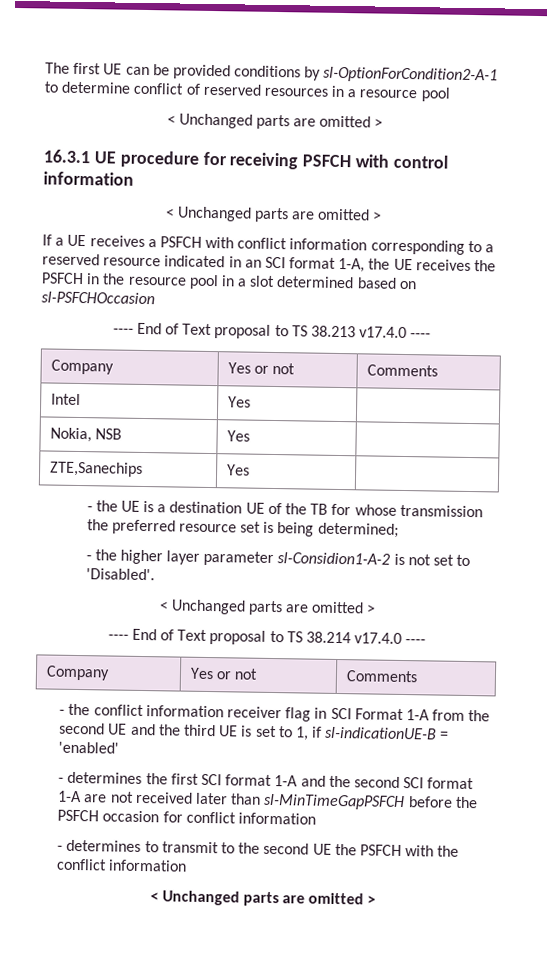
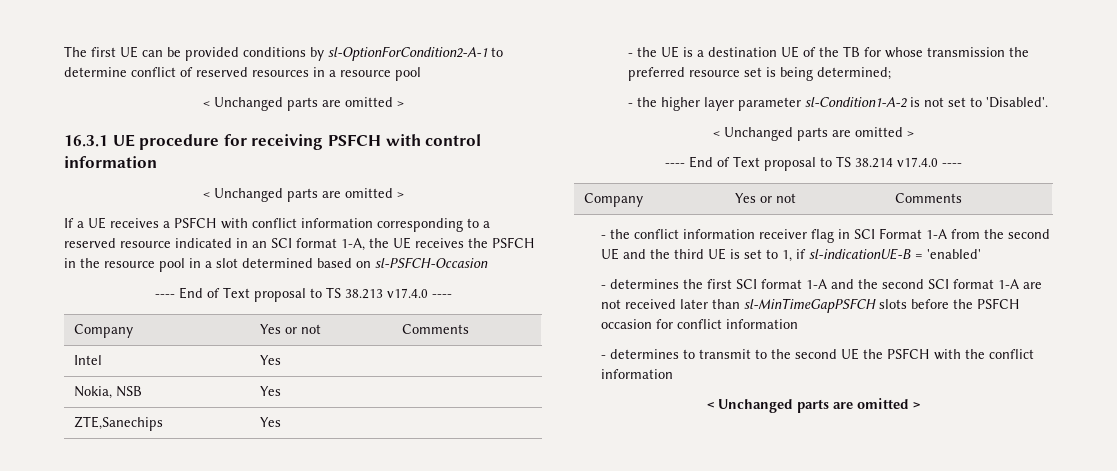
- If a UE receives a PSFCH with conflict information corresponding to a reserved resource indicated in an SCI format 1-A, the UE receives the PSFCH in the resource pool in a slot determined based on sl-PSFCHOccasion
+ If a UE receives a PSFCH with conflict information corresponding to a reserved resource indicated in an SCI format 1-A, the UE receives the PSFCH in the resource pool in a slot determined based on sl-PSFCH-Occasion
- - the higher layer parameter sl-Considion1-A-2 is not set to 'Disabled'.
+ - the higher layer parameter sl-Condition1-A-2 is not set to 'Disabled'.
- - determines the first SCI format 1-A and the second SCI format 1-A are not received later than sl-MinTimeGapPSFCH before the PSFCH occasion for conflict information
+ - determines the first SCI format 1-A and the second SCI format 1-A are not received later than sl-MinTimeGapPSFCH slots before the PSFCH occasion for conflict information

